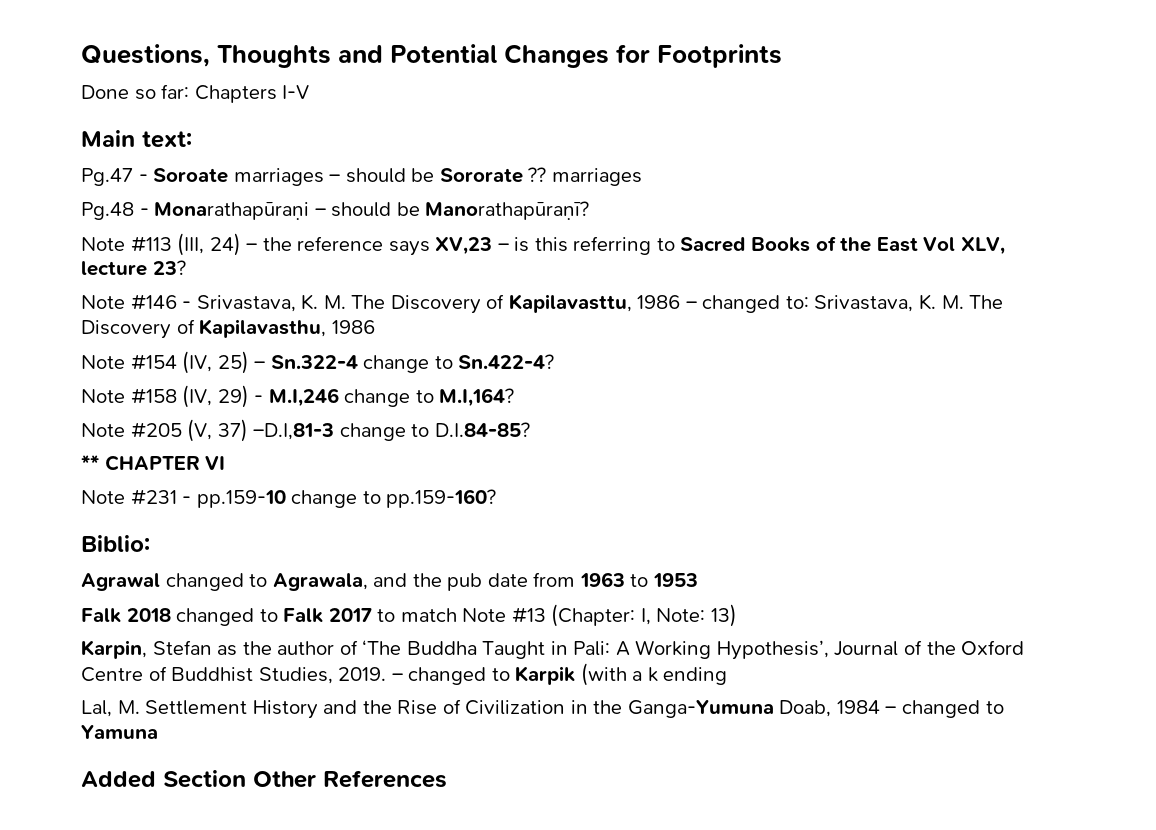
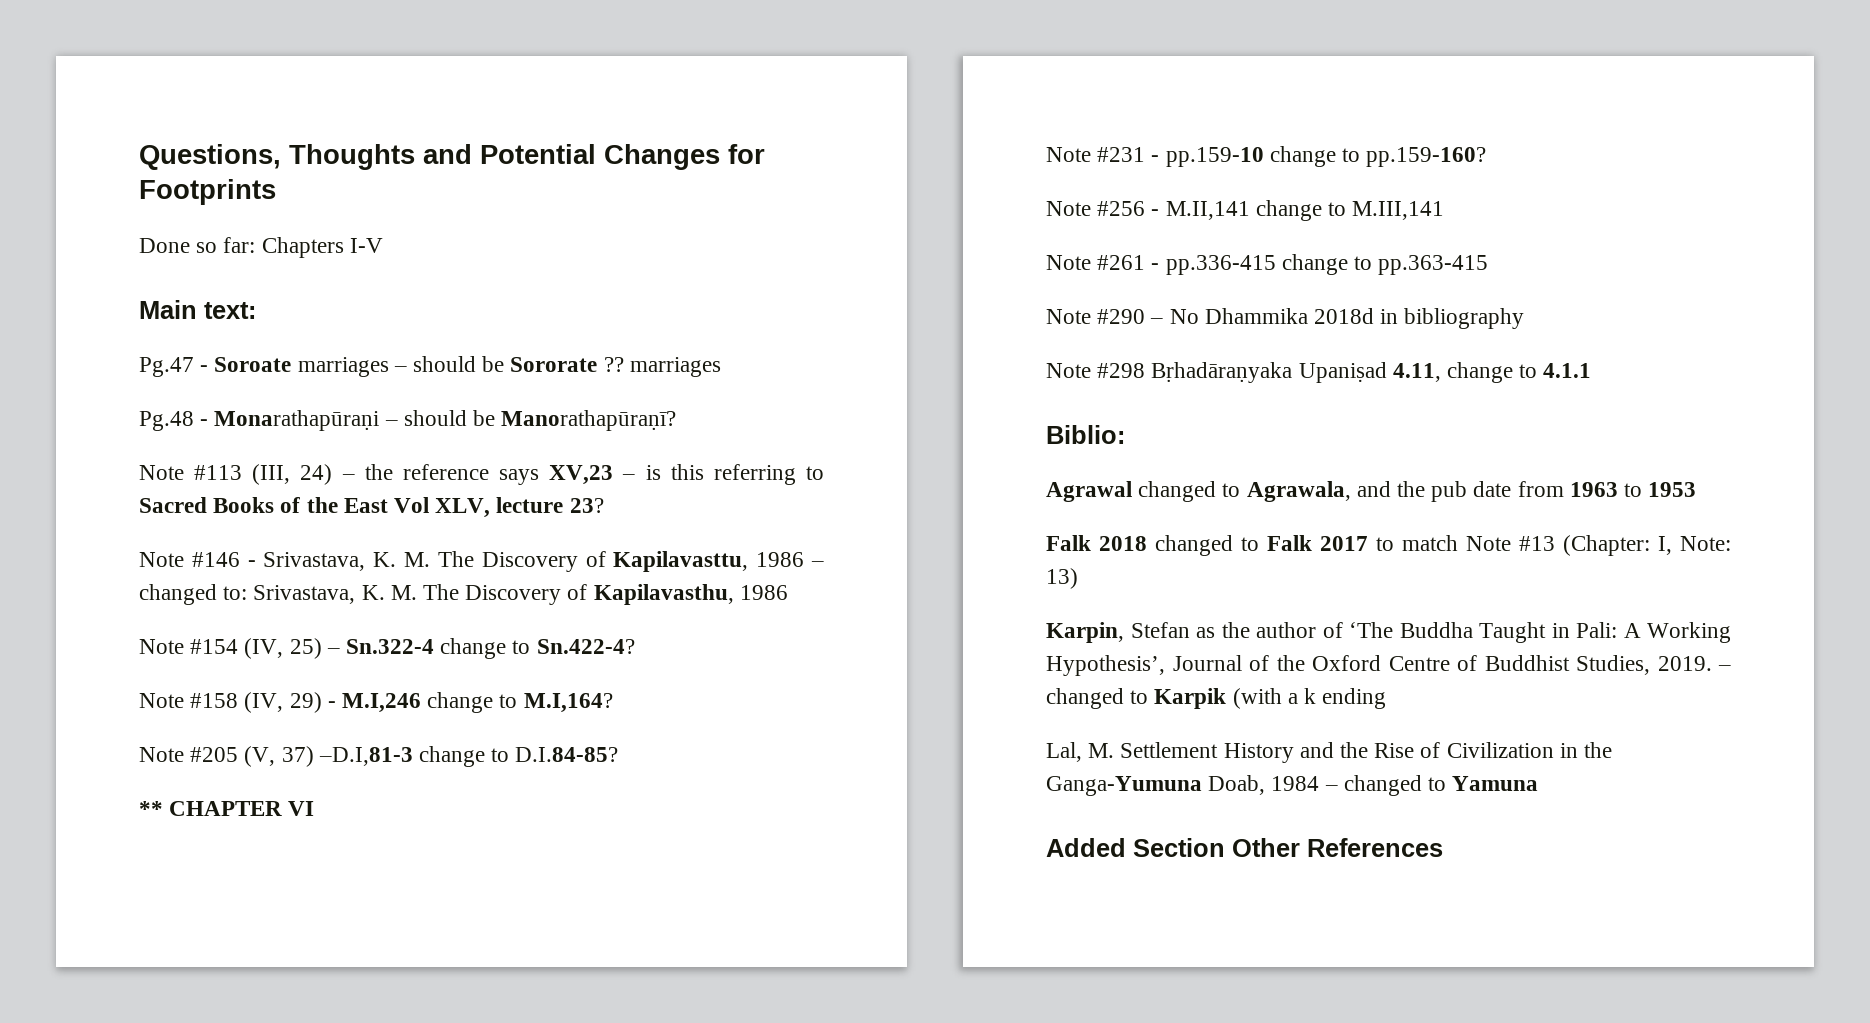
+ Note #256 - M.II,141 change to M.III,141
+ Note #261 - pp.336-415 change to pp.363-415
+ Note #290 – No Dhammika 2018d in bibliography
+ Note #298 Bṛhadāraṇyaka Upaniṣad 4.11, change to 4.1.1

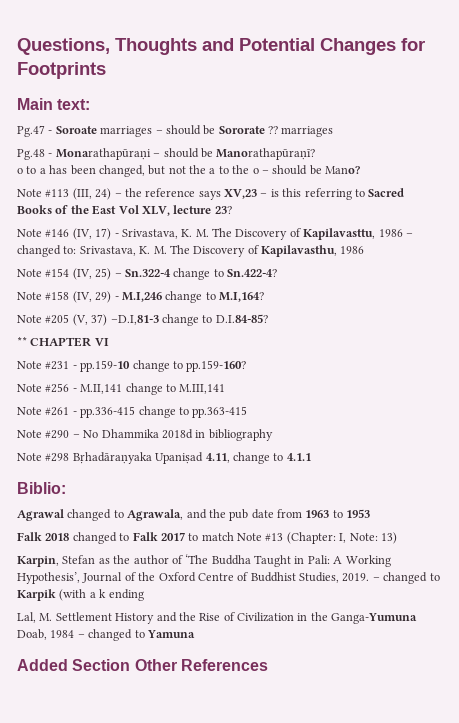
- Done so far: Chapters I-V
+ o to a has been changed, but not the a to the o – should be Mano?
- Note #146 - Srivastava, K. M. The Discovery of Kapilavasttu, 1986 – changed to: Srivastava, K. M. The Discovery of Kapilavasthu, 1986
+ Note #146 (IV, 17) - Srivastava, K. M. The Discovery of Kapilavasttu, 1986 – changed to: Srivastava, K. M. The Discovery of Kapilavasthu, 1986

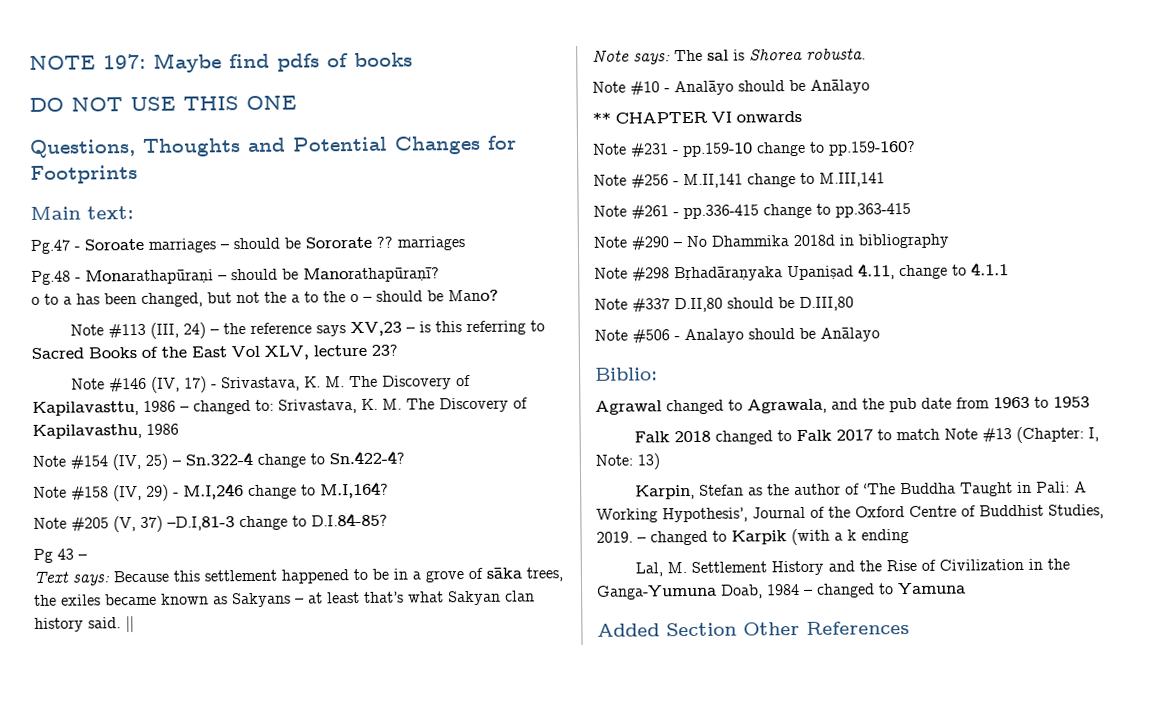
+ NOTE 197: Maybe find pdfs of books
+ DO NOT USE THIS ONE
+ Pg 43 –
+ Text says: Because this settlement happened to be in a grove of sāka trees, the exiles became known as Sakyans – at least that’s what Sakyan clan history said. ||
+ Note says: The sal is Shorea robusta.
+ Note #10 - Analāyo should be Anālayo
- ** CHAPTER VI
+ ** CHAPTER VI onwards
+ Note #337 D.II,80 should be D.III,80
+ Note #506 - Analayo should be Anālayo

